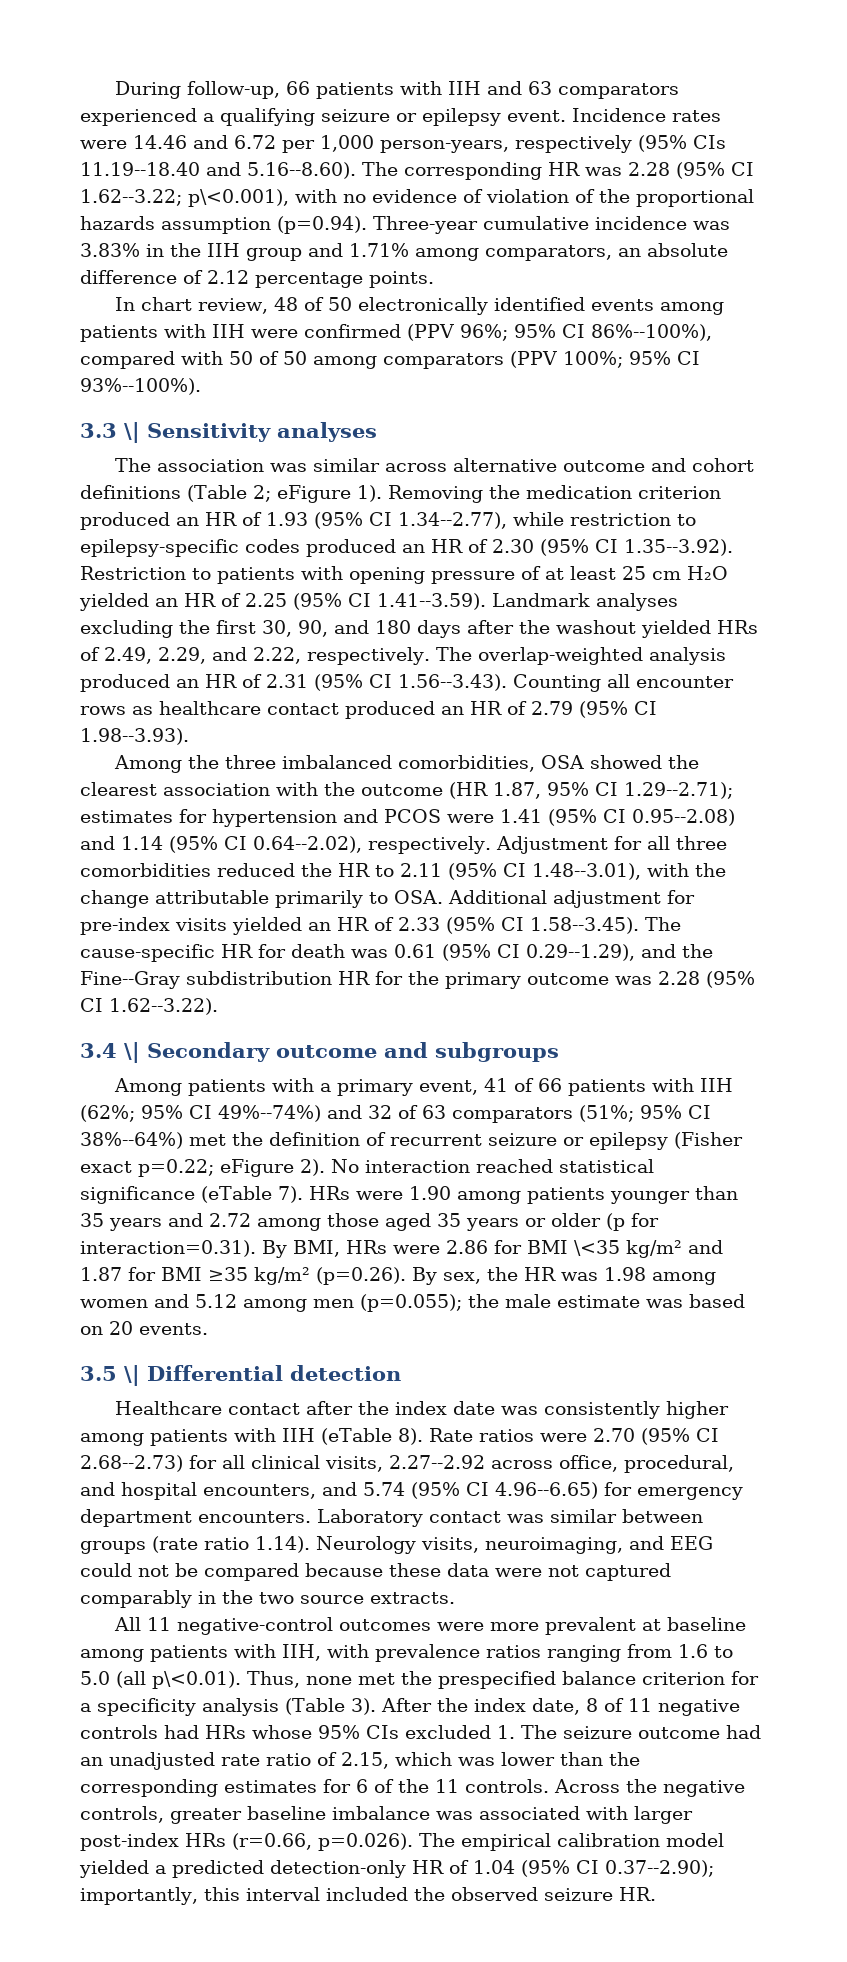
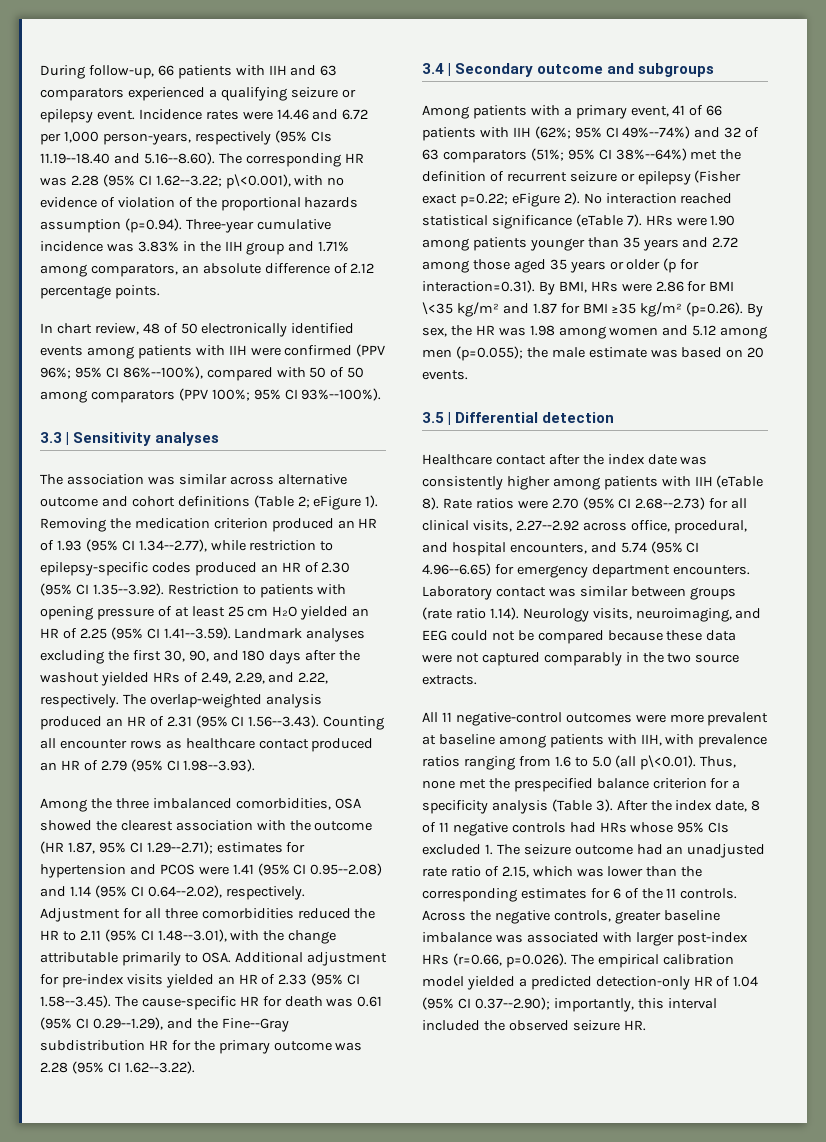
- 3.3 \| Sensitivity analyses
+ 3.3 | Sensitivity analyses
- 3.4 \| Secondary outcome and subgroups
+ 3.4 | Secondary outcome and subgroups
- 3.5 \| Differential detection
+ 3.5 | Differential detection

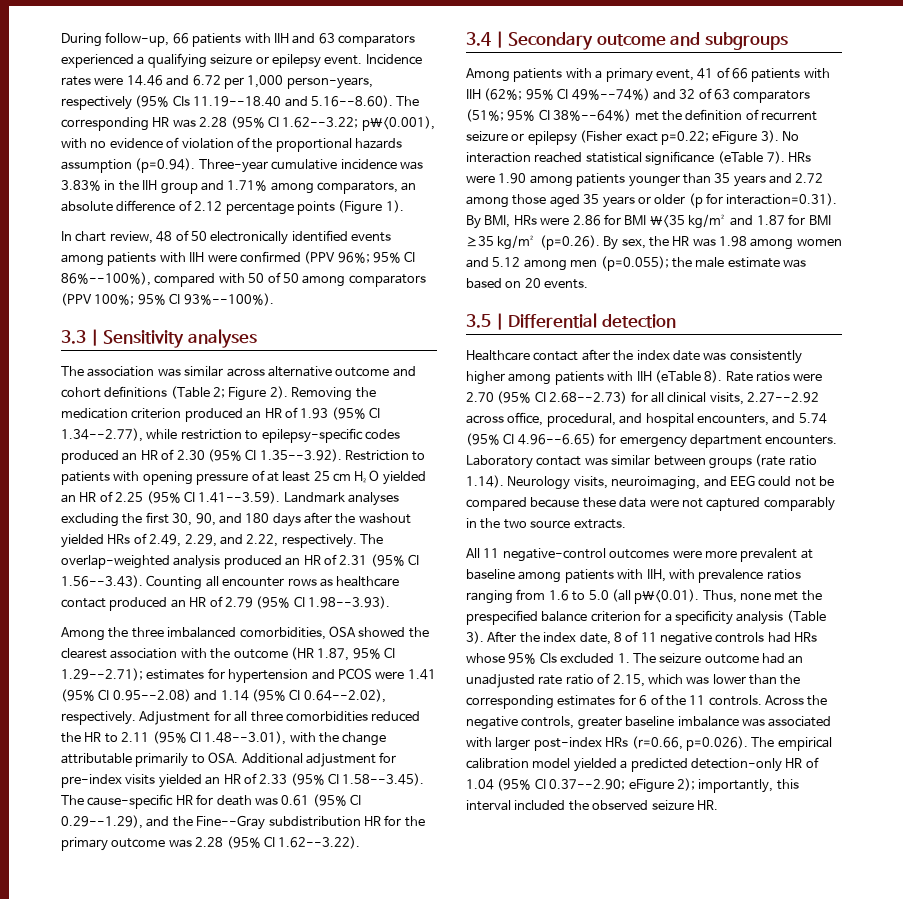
- Incidence rates were 14.46 and 6.72 per 1,000 person-years, respectively (95% CIs 11.19--18.40 and 5.16--8.60). The corresponding HR was 2.28 (95% CI 1.62--3.22; p\<0.001), with no evidence of violation of the proportional hazards assumption (p=0.94). Three-year cumulative incidence was 3.83% in the IIH group and 1.71% among comparators, an absolute difference of 2.12 percentage points.
+ Incidence rates were 14.46 and 6.72 per 1,000 person-years, respectively (95% CIs 11.19--18.40 and 5.16--8.60). The corresponding HR was 2.28 (95% CI 1.62--3.22; p\<0.001), with no evidence of violation of the proportional hazards assumption (p=0.94). Three-year cumulative incidence was 3.83% in the IIH group and 1.71% among comparators, an absolute difference of 2.12 percentage points (Figure 1).
- The association was similar across alternative outcome and cohort definitions (Table 2; eFigure 1).
+ The association was similar across alternative outcome and cohort definitions (Table 2; Figure 2).
- Among patients with a primary event, 41 of 66 patients with IIH (62%; 95% CI 49%--74%) and 32 of 63 comparators (51%; 95% CI 38%--64%) met the definition of recurrent seizure or epilepsy (Fisher exact p=0.22; eFigure 2).
+ Among patients with a primary event, 41 of 66 patients with IIH (62%; 95% CI 49%--74%) and 32 of 63 comparators (51%; 95% CI 38%--64%) met the definition of recurrent seizure or epilepsy (Fisher exact p=0.22; eFigure 3).
- Across the negative controls, greater baseline imbalance was associated with larger post-index HRs (r=0.66, p=0.026). The empirical calibration model yielded a predicted detection-only HR of 1.04 (95% CI 0.37--2.90); importantly, this interval included the observed seizure HR.
+ Across the negative controls, greater baseline imbalance was associated with larger post-index HRs (r=0.66, p=0.026). The empirical calibration model yielded a predicted detection-only HR of 1.04 (95% CI 0.37--2.90; eFigure 2); importantly, this interval included the observed seizure HR.

